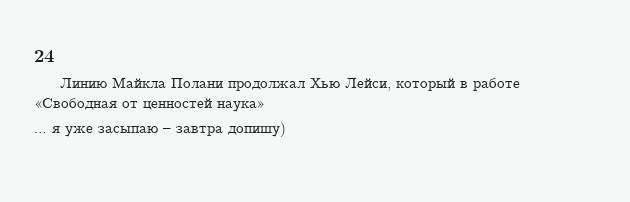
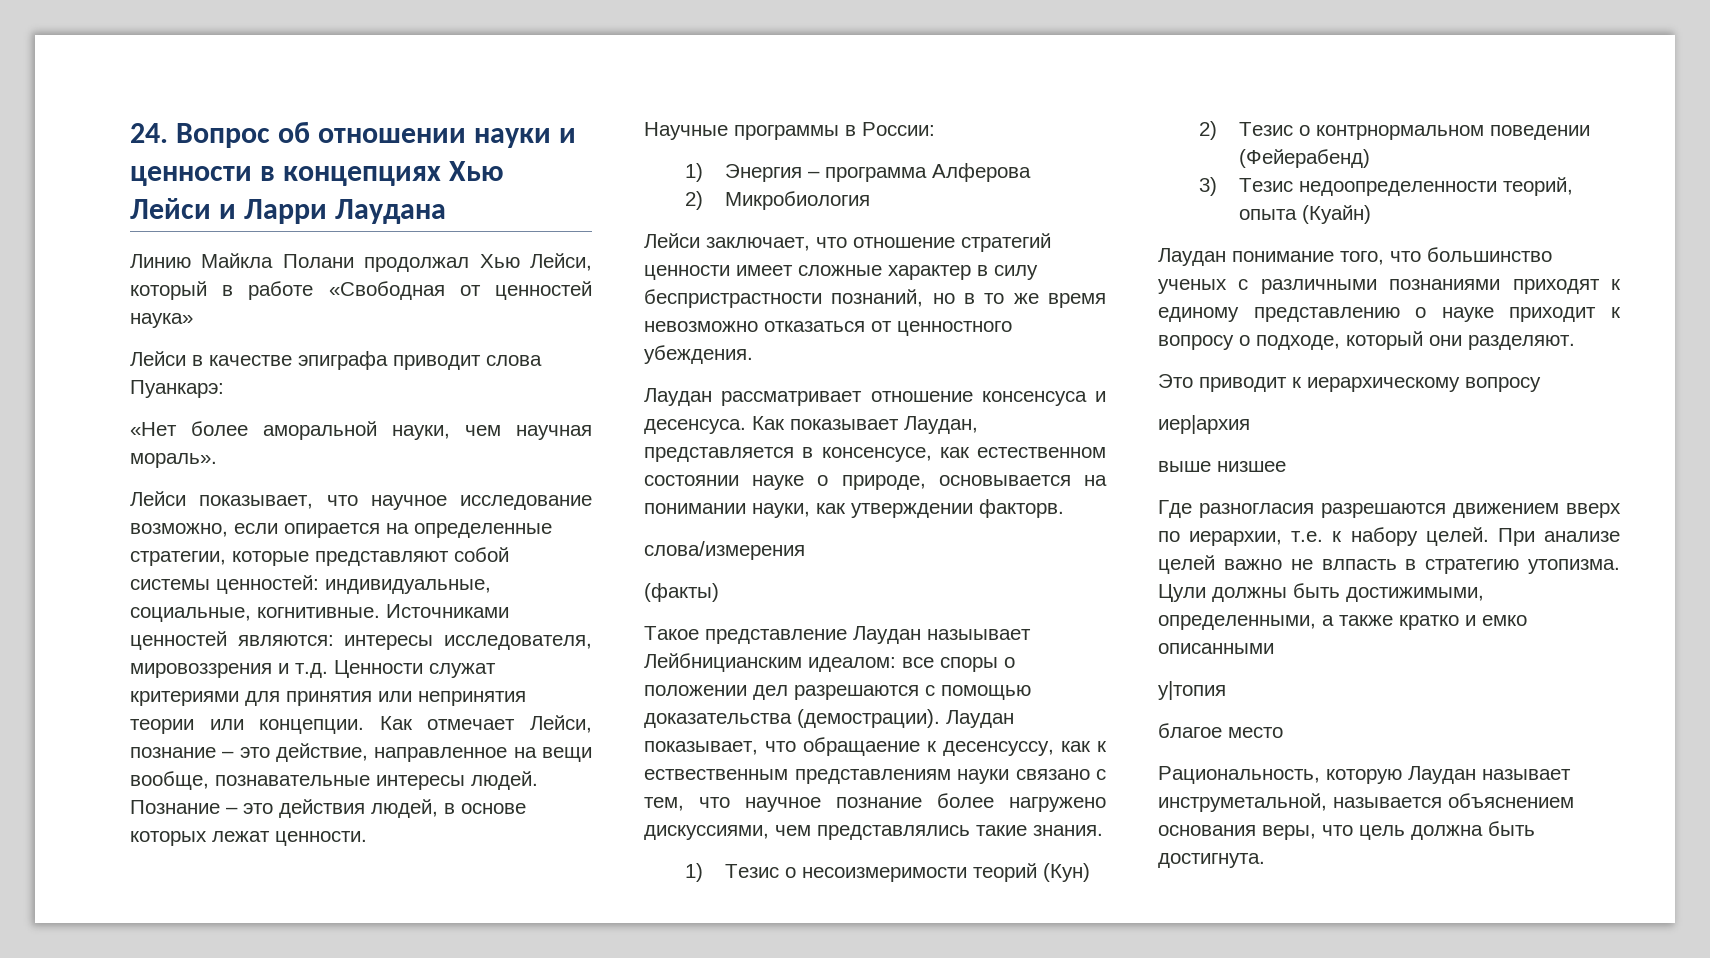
- 24
+ 24. Вопрос об отношении науки и ценности в концепциях Хью Лейси и Ларри Лаудана
- … я уже засыпаю – завтра допишу)
+ Лейси в качестве эпиграфа приводит слова Пуанкарэ:
+ «Нет более аморальной науки, чем научная мораль».
+ Лейси показывает, что научное исследование возможно, если опирается на определенные стратегии, которые представляют собой системы ценностей: индивидуальные, социальные, когнитивные. Источниками ценностей являются: интересы исследователя, мировоззрения и т.д. Ценности служат критериями для принятия или непринятия теории или концепции. Как отмечает Лейси, познание – это действие, направленное на вещи вообще, познавательные интересы людей. Познание – это действия людей, в основе которых лежат ценности.
+ Научные программы в России:
+ 1) Энергия – программа Алферова
+ 2) Микробиология
+ Лейси заключает, что отношение стратегий ценности имеет сложные характер в силу беспристрастности познаний, но в то же время невозможно отказаться от ценностного убеждения.
+ Лаудан рассматривает отношение консенсуса и десенсуса. Как показывает Лаудан, представляется в консенсусе, как естественном состоянии науке о природе, основывается на понимании науки, как утверждении факторв.
+ слова/измерения
+ (факты)
+ Такое представление Лаудан назыывает Лейбницианским идеалом: все споры о положении дел разрешаются с помощью доказательства (демострации). Лаудан показывает, что обращаение к десенсуссу, как к ествественным представлениям науки связано с тем, что научное познание более нагружено дискуссиями, чем представлялись такие знания.
+ 1) Тезис о несоизмеримости теорий (Кун)
+ 2) Тезис о контрнормальном поведении (Фейерабенд)
+ 3) Тезис недоопределенности теорий, опыта (Куайн)
+ Лаудан понимание того, что большинство ученых с различными познаниями приходят к единому представлению о науке приходит к вопросу о подходе, который они разделяют.
+ Это приводит к иерархическому вопросу
+ иер|архия
+ выше низшее
+ Где разногласия разрешаются движением вверх по иерархии, т.е. к набору целей. При анализе целей важно не влпасть в стратегию утопизма. Цули должны быть достижимыми, определенными, а также кратко и емко описанными
+ у|топия
+ благое место
+ Рациональность, которую Лаудан называет инструметальной, называется объяснением основания веры, что цель должна быть достигнута.

